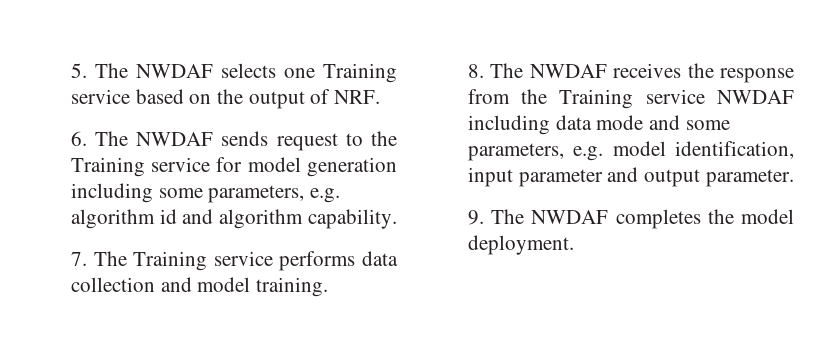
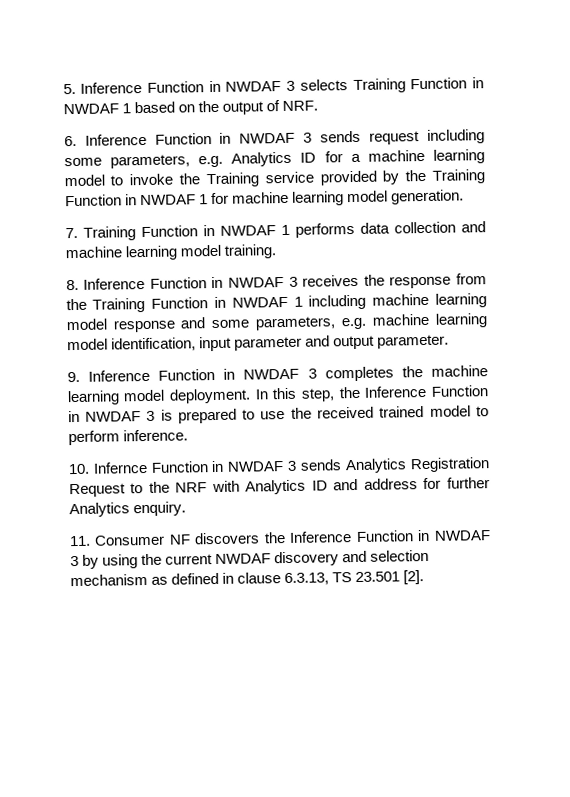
- 5. The NWDAF selects one Training service based on the output of NRF.
+ 5. Inference Function in NWDAF 3 selects Training Function in NWDAF 1 based on the output of NRF.
- 6. The NWDAF sends request to the Training service for model generation including some parameters, e.g. algorithm id and algorithm capability.
- 7. The Training service performs data collection and model training.
+ 6. Inference Function in NWDAF 3 sends request including some parameters, e.g. Analytics ID for a machine learning model to invoke the Training service provided by the Training Function in NWDAF 1 for machine learning model generation.
+ 7. Training Function in NWDAF 1 performs data collection and machine learning model training.
- 8. The NWDAF receives the response from the Training service NWDAF including data mode and some parameters, e.g. model identification, input parameter and output parameter.
+ 8. Inference Function in NWDAF 3 receives the response from the Training Function in NWDAF 1 including machine learning model response and some parameters, e.g. machine learning model identification, input parameter and output parameter.
- 9. The NWDAF completes the model deployment.
+ 9. Inference Function in NWDAF 3 completes the machine learning model deployment. In this step, the Inference Function in NWDAF 3 is prepared to use the received trained model to perform inference.
+ 10. Infernce Function in NWDAF 3 sends Analytics Registration Request to the NRF with Analytics ID and address for further Analytics enquiry.
+ 11. Consumer NF discovers the Inference Function in NWDAF 3 by using the current NWDAF discovery and selection mechanism as defined in clause 6.3.13, TS 23.501 [2].

